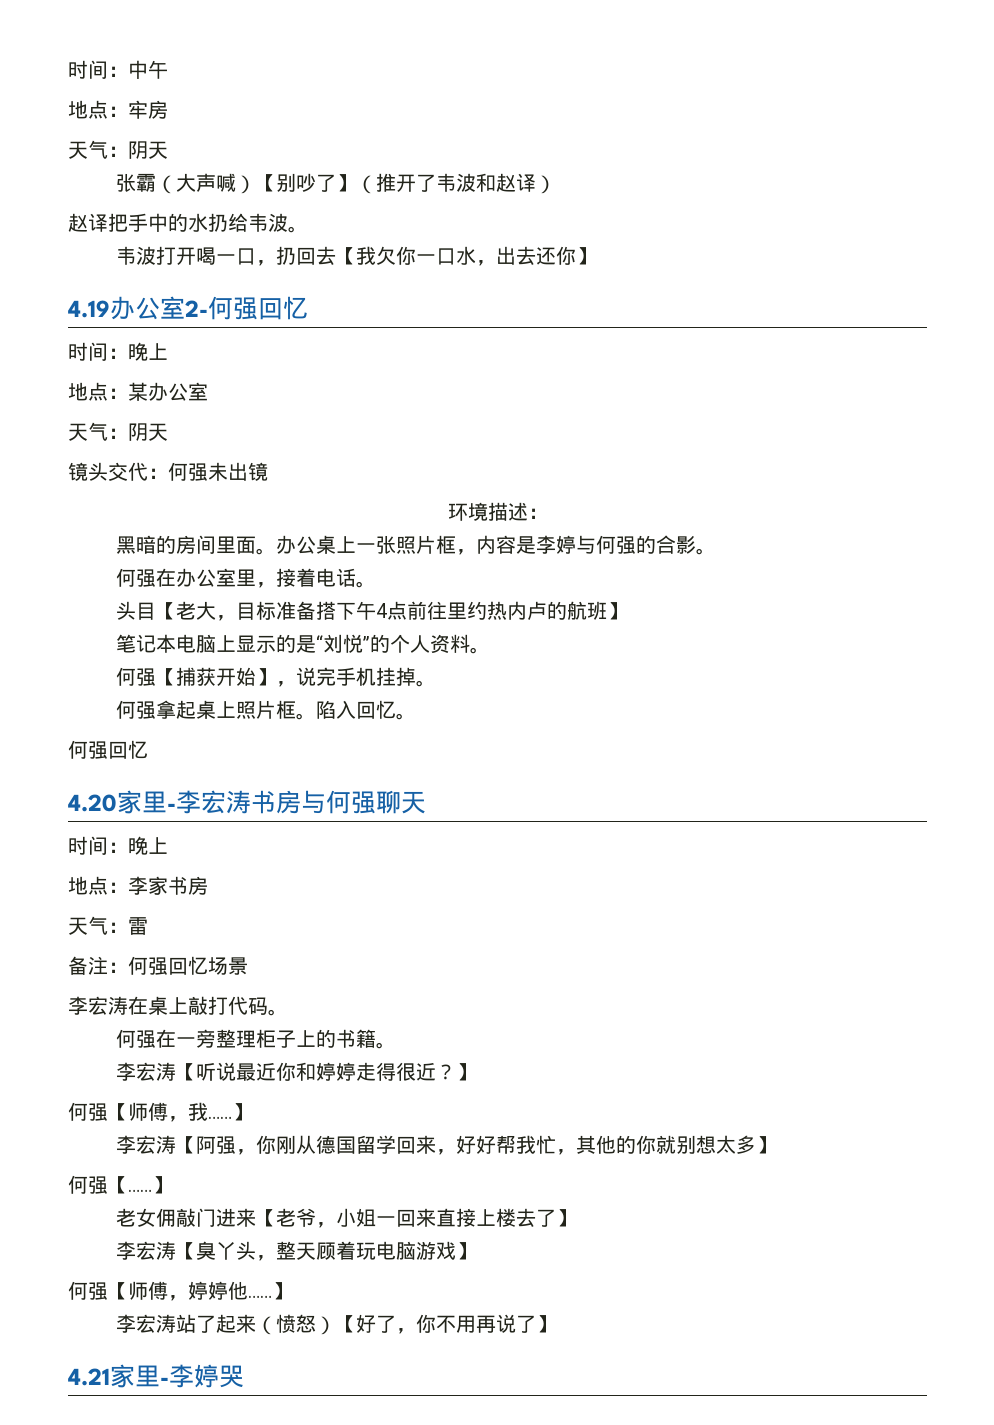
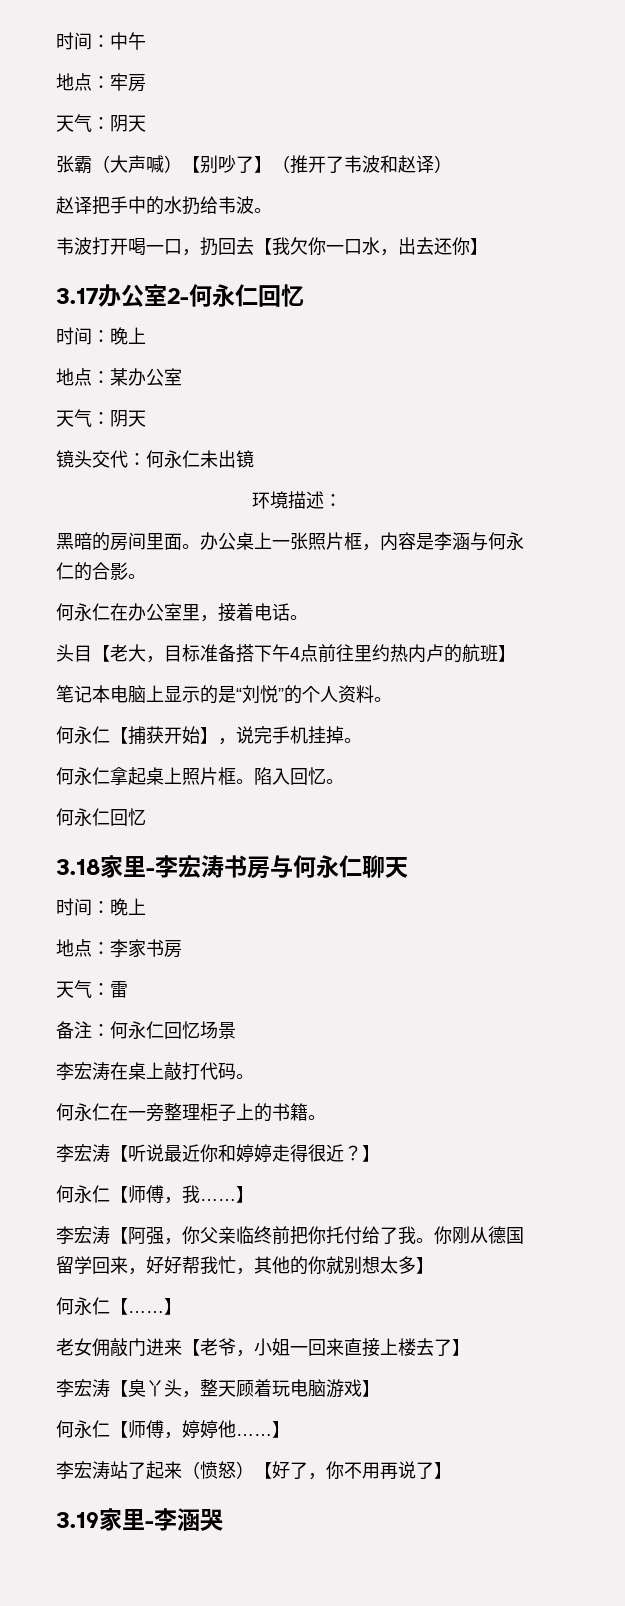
- 4.19办公室2-何强回忆
+ 3.17办公室2-何永仁回忆
- 镜头交代：何强未出镜
+ 镜头交代：何永仁未出镜
- 办公桌上一张照片框，内容是李婷与何强的合影。
+ 办公桌上一张照片框，内容是李涵与何永仁的合影。
- 何强在办公室里，接着电话。
+ 何永仁在办公室里，接着电话。
- 何强【捕获开始】，说完手机挂掉。
+ 何永仁【捕获开始】，说完手机挂掉。
- 何强拿起桌上照片框。
+ 何永仁拿起桌上照片框。
  陷入回忆。
- 何强回忆
- 4.20家里-李宏涛书房与何强聊天
+ 何永仁回忆
+ 3.18家里-李宏涛书房与何永仁聊天
- 备注：何强回忆场景
+ 备注：何永仁回忆场景
- 何强在一旁整理柜子上的书籍。
+ 何永仁在一旁整理柜子上的书籍。
- 何强【师傅，我……
+ 何永仁【师傅，我……
- 李宏涛【阿强，你刚从德国留学回来，好好帮我忙，其他的你就别想太多】
+ 李宏涛【阿强，你父亲临终前把你托付给了我。你刚从德国留学回来，好好帮我忙，其他的你就别想太多】
- 何强【……
+ 何永仁【……
- 何强【师傅，婷婷他……
+ 何永仁【师傅，婷婷他……
- 4.21家里-李婷哭
+ 3.19家里-李涵哭

